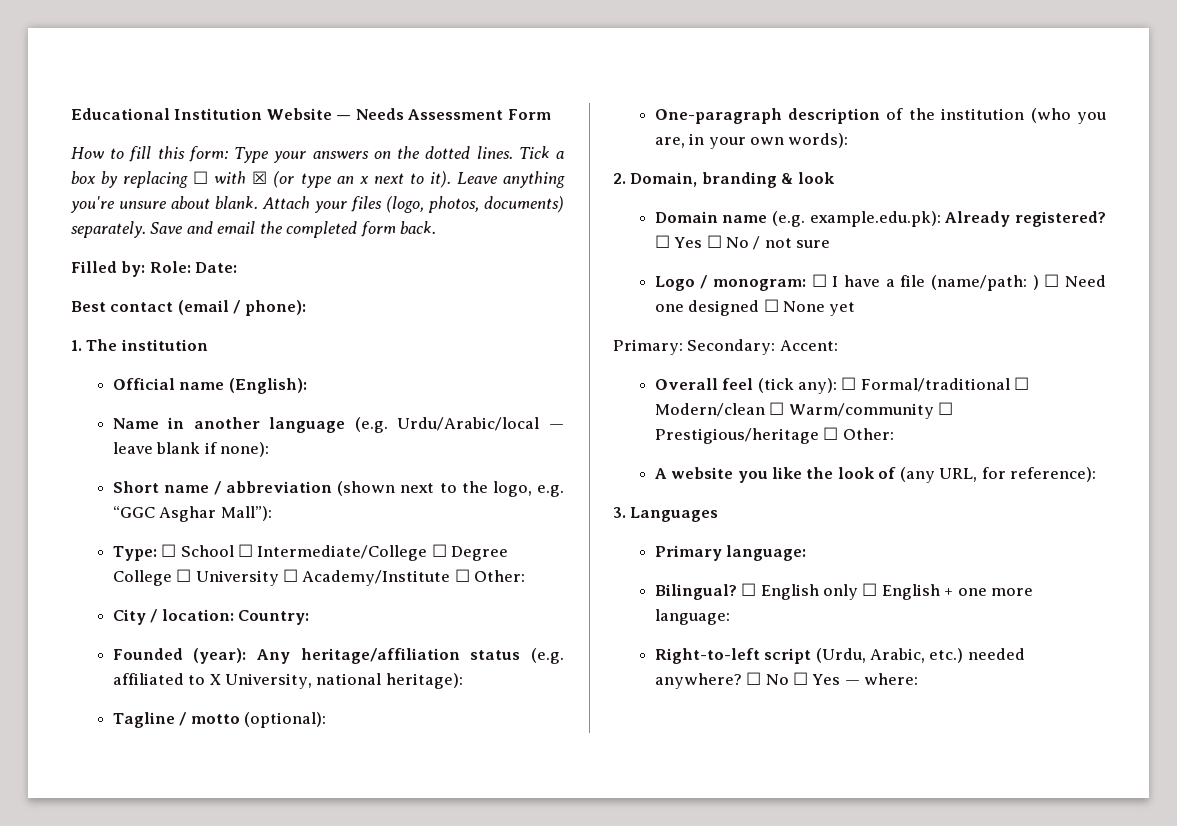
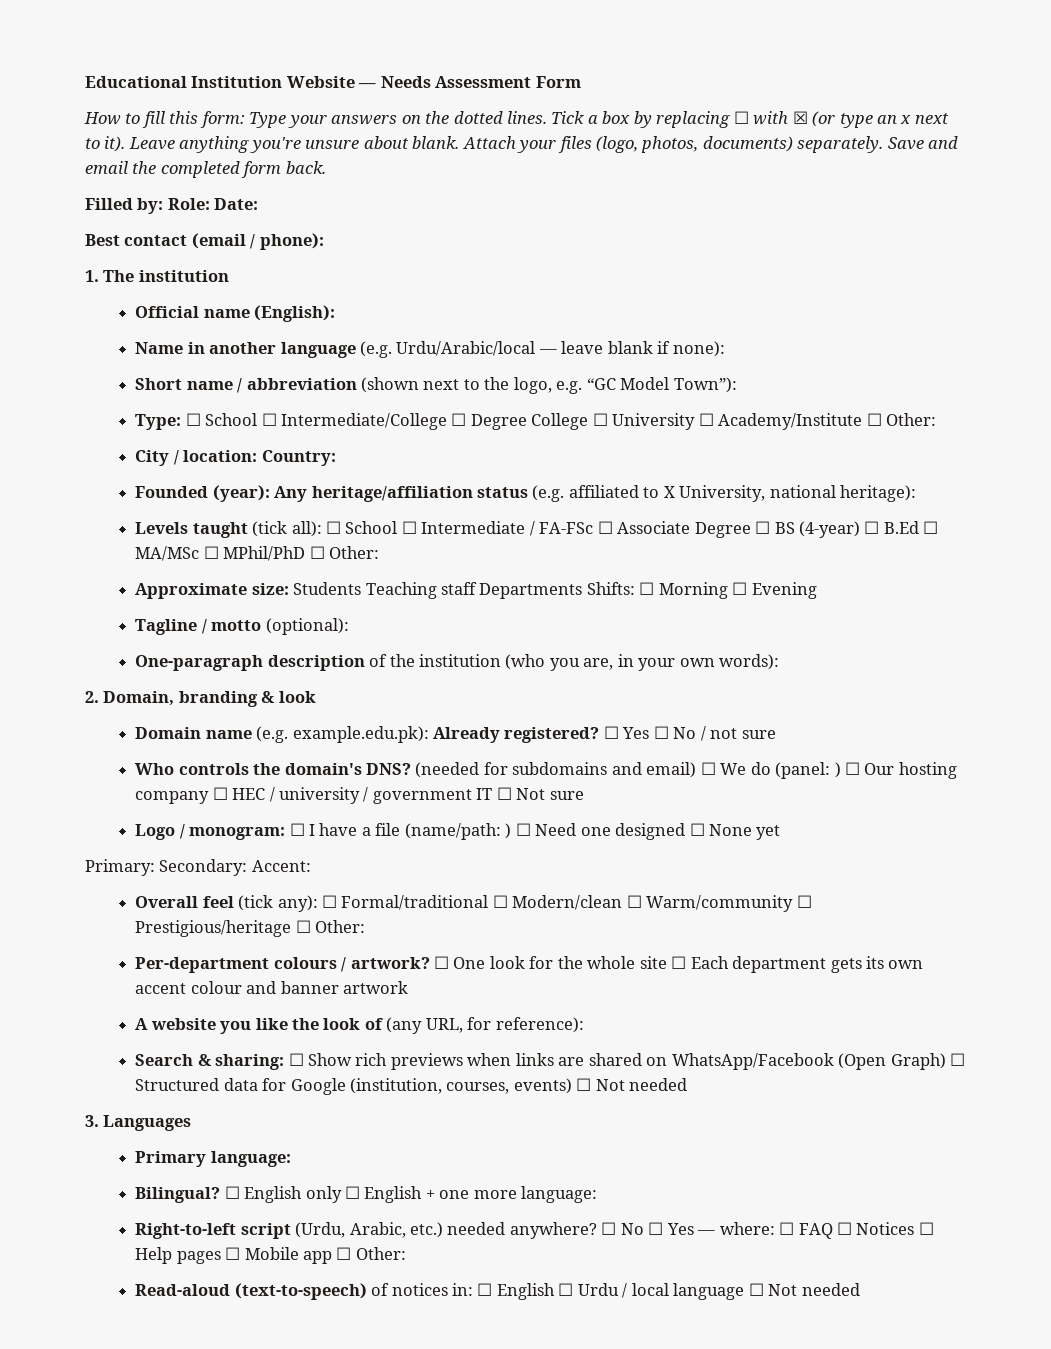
- Short name / abbreviation (shown next to the logo, e.g. “GGC Asghar Mall”):
+ Short name / abbreviation (shown next to the logo, e.g. “GC Model Town”):
+ Levels taught (tick all): ☐ School ☐ Intermediate / FA-FSc ☐ Associate Degree ☐ BS (4-year) ☐ B.Ed ☐ MA/MSc ☐ MPhil/PhD ☐ Other:
+ Approximate size: Students Teaching staff Departments Shifts: ☐ Morning ☐ Evening
+ Who controls the domain's DNS? (needed for subdomains and email) ☐ We do (panel: ) ☐ Our hosting company ☐ HEC / university / government IT ☐ Not sure
+ Per-department colours / artwork? ☐ One look for the whole site ☐ Each department gets its own accent colour and banner artwork
+ Search & sharing: ☐ Show rich previews when links are shared on WhatsApp/Facebook (Open Graph) ☐ Structured data for Google (institution, courses, events) ☐ Not needed
- ☐ No ☐ Yes — where:
+ ☐ No ☐ Yes — where: ☐ FAQ ☐ Notices ☐ Help pages ☐ Mobile app ☐ Other:
+ Read-aloud (text-to-speech) of notices in: ☐ English ☐ Urdu / local language ☐ Not needed

